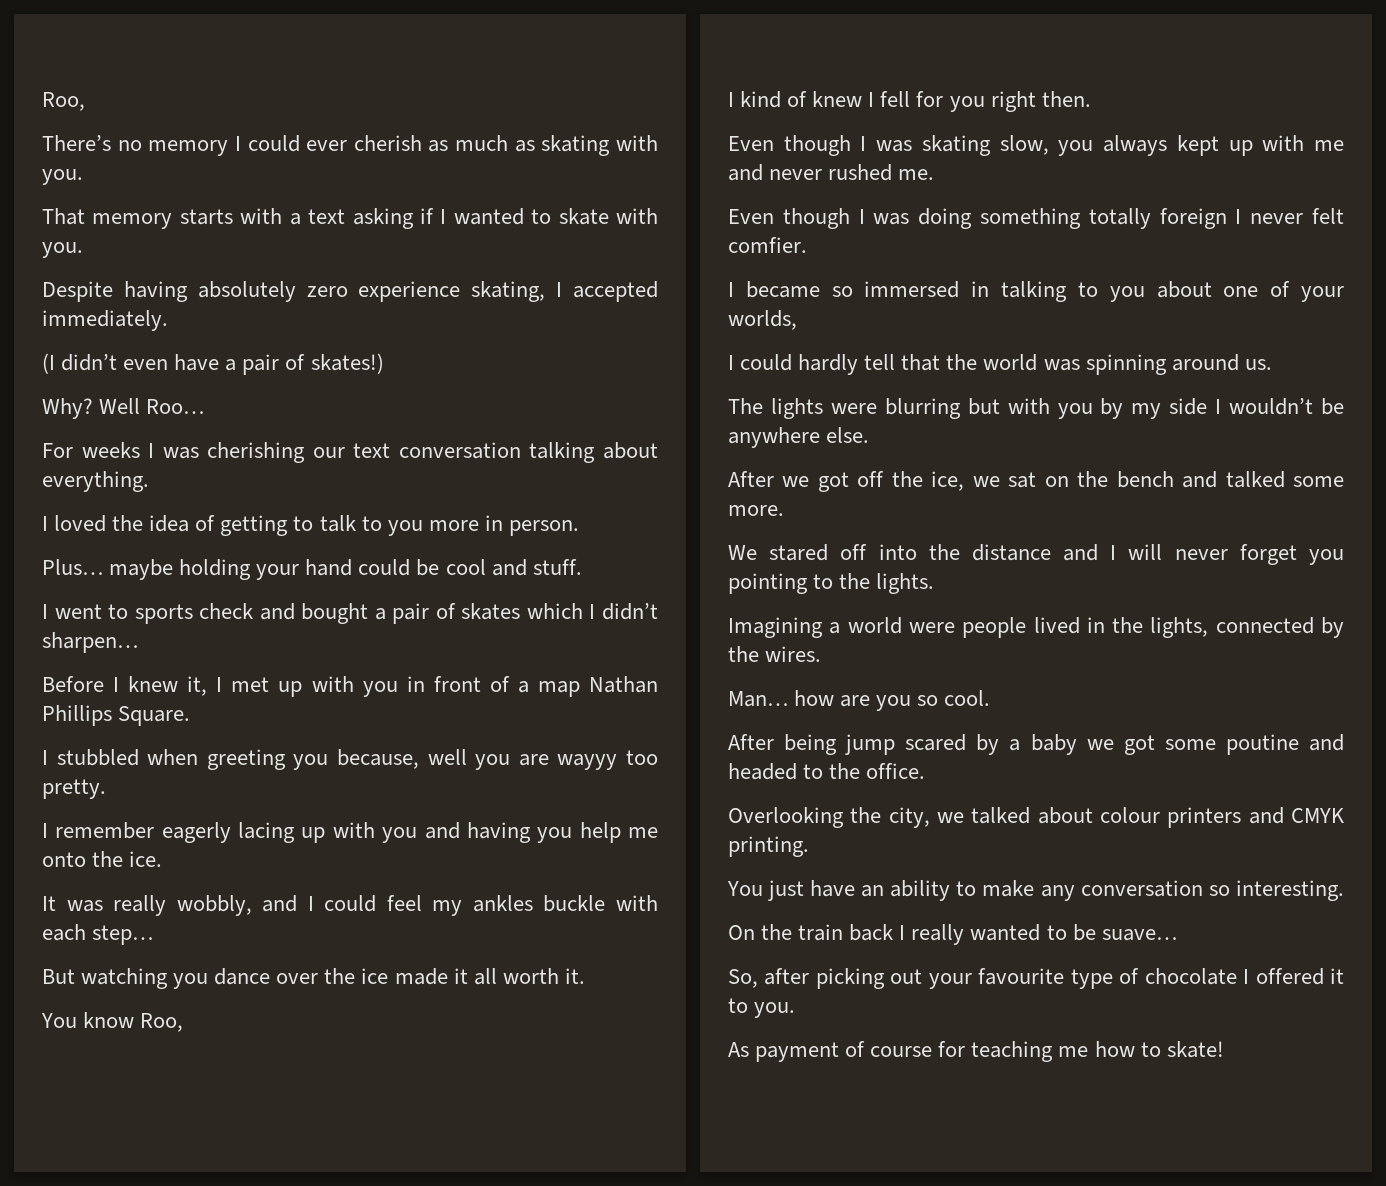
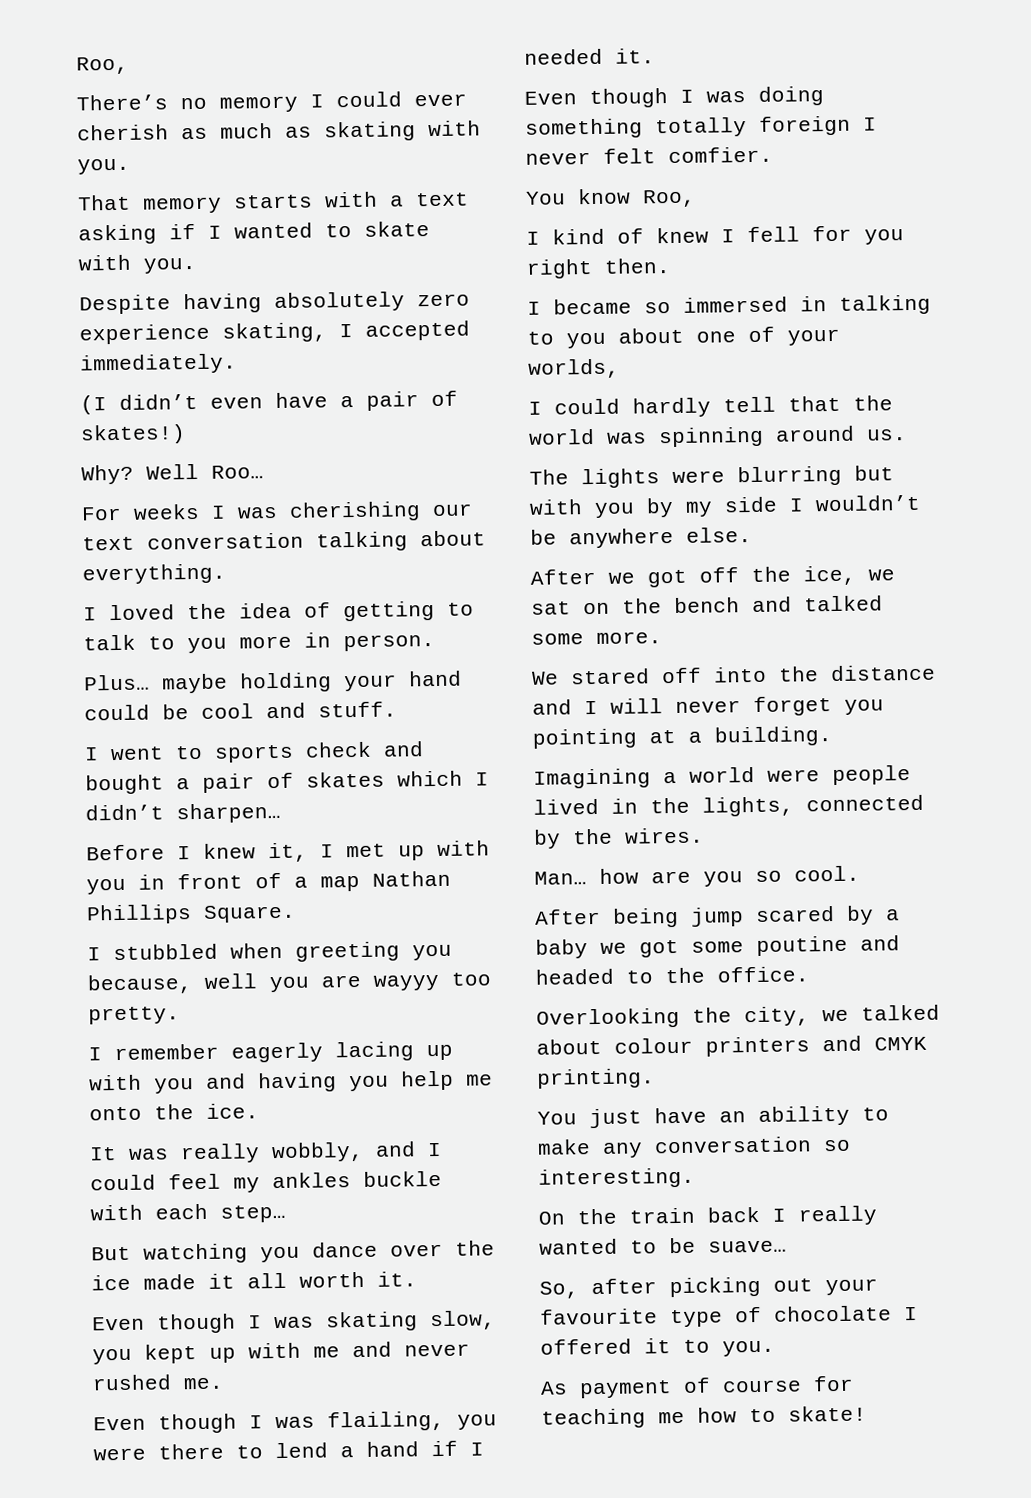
+ Even though I was skating slow, you kept up with me and never rushed me.
+ Even though I was flailing, you were there to lend a hand if I needed it.
+ Even though I was doing something totally foreign I never felt comfier.
- Even though I was skating slow, you always kept up with me and never rushed me.
- Even though I was doing something totally foreign I never felt comfier.
- We stared off into the distance and I will never forget you pointing to the lights.
+ We stared off into the distance and I will never forget you pointing at a building.

